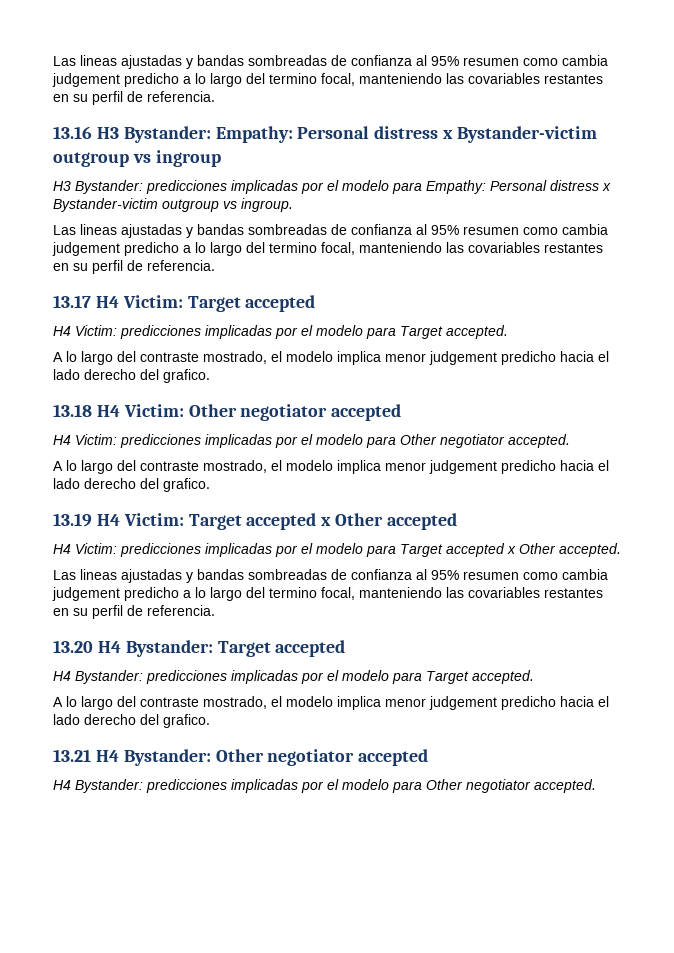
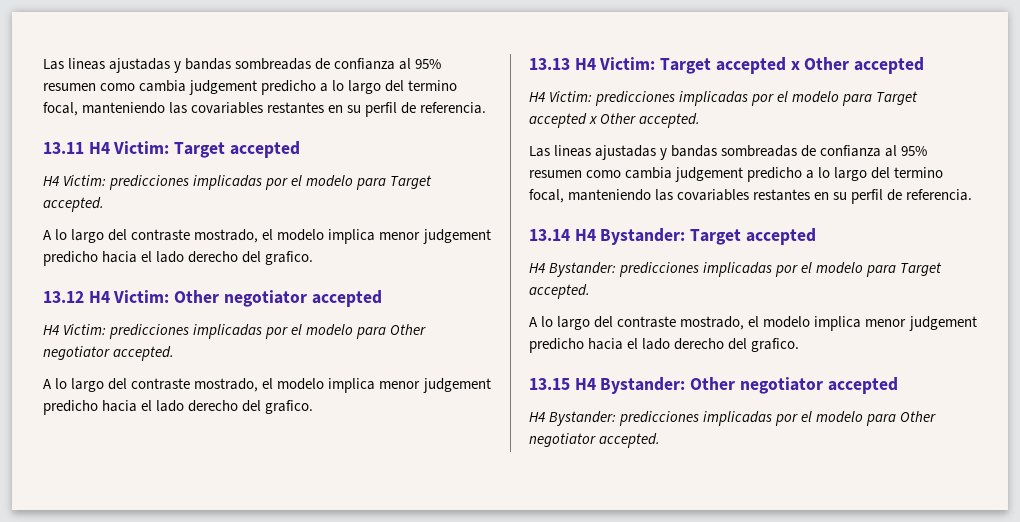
- 13.16 H3 Bystander: Empathy: Personal distress x Bystander-victim outgroup vs ingroup
- H3 Bystander: predicciones implicadas por el modelo para Empathy: Personal distress x Bystander-victim outgroup vs ingroup.
- Las lineas ajustadas y bandas sombreadas de confianza al 95% resumen como cambia judgement predicho a lo largo del termino focal, manteniendo las covariables restantes en su perfil de referencia.
- 13.17 H4 Victim: Target accepted
+ 13.11 H4 Victim: Target accepted
- 13.18 H4 Victim: Other negotiator accepted
+ 13.12 H4 Victim: Other negotiator accepted
- 13.19 H4 Victim: Target accepted x Other accepted
+ 13.13 H4 Victim: Target accepted x Other accepted
- 13.20 H4 Bystander: Target accepted
+ 13.14 H4 Bystander: Target accepted
- 13.21 H4 Bystander: Other negotiator accepted
+ 13.15 H4 Bystander: Other negotiator accepted

